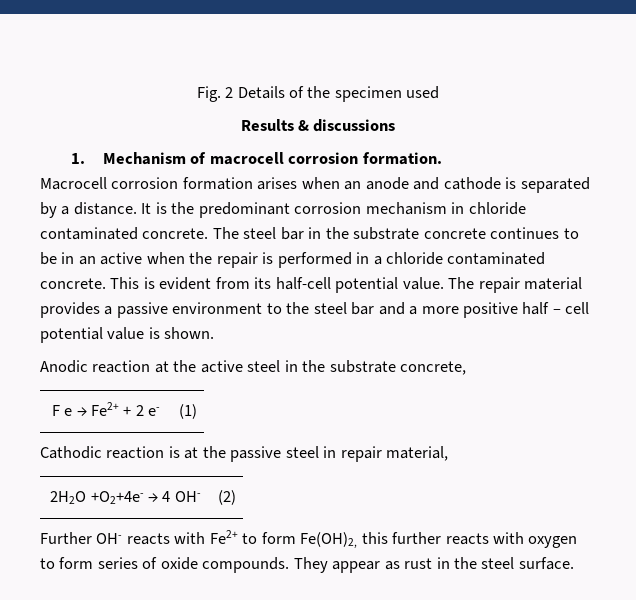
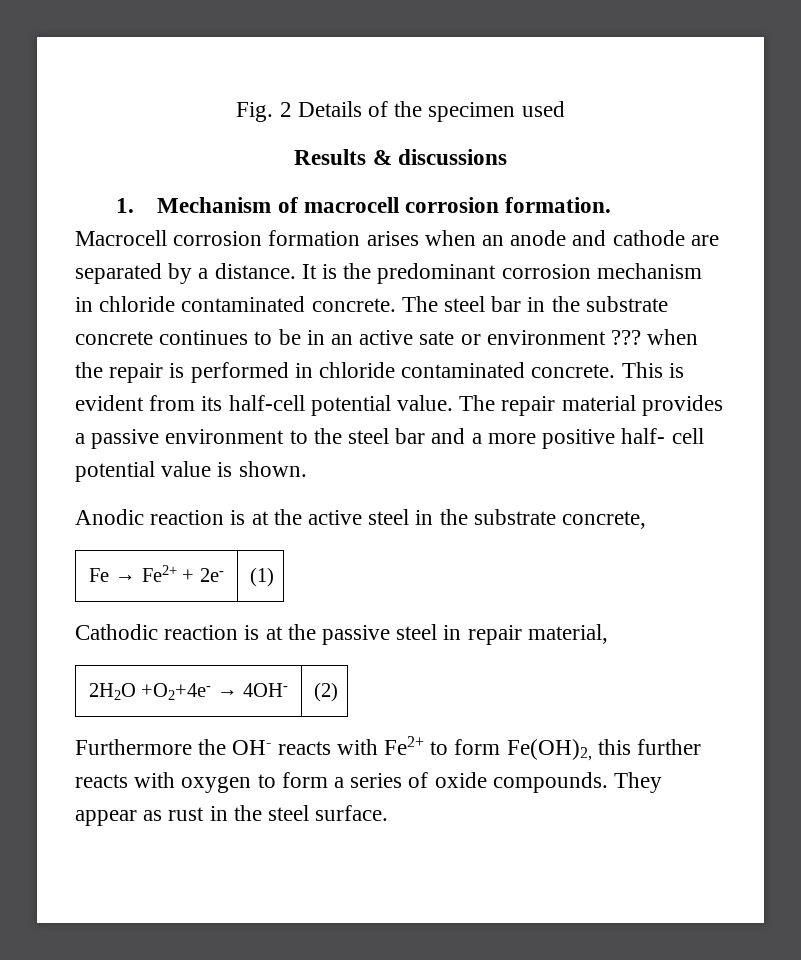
- Macrocell corrosion formation arises when an anode and cathode is separated by a distance.
+ Macrocell corrosion formation arises when an anode and cathode are separated by a distance.
- The steel bar in the substrate concrete continues to be in an active when the repair is performed in a chloride contaminated concrete.
+ The steel bar in the substrate concrete continues to be in an active sate or environment ??? when the repair is performed in chloride contaminated concrete.
- The repair material provides a passive environment to the steel bar and a more positive half – cell potential value is shown.
+ The repair material provides a passive environment to the steel bar and a more positive half- cell potential value is shown.
- Anodic reaction at the active steel in the substrate concrete,
+ Anodic reaction is at the active steel in the substrate concrete,
- F e → Fe2+ + 2 e- | (1)
+ Fe → Fe2+ + 2e- | (1)
- 2H2O +O2+4e- → 4 OH- | (2)
+ 2H2O +O2+4e- → 4OH- | (2)
- Further OH- reacts with Fe2+ to form Fe(OH)2, this further reacts with oxygen to form series of oxide compounds.
+ Furthermore the OH- reacts with Fe2+ to form Fe(OH)2, this further reacts with oxygen to form a series of oxide compounds.

